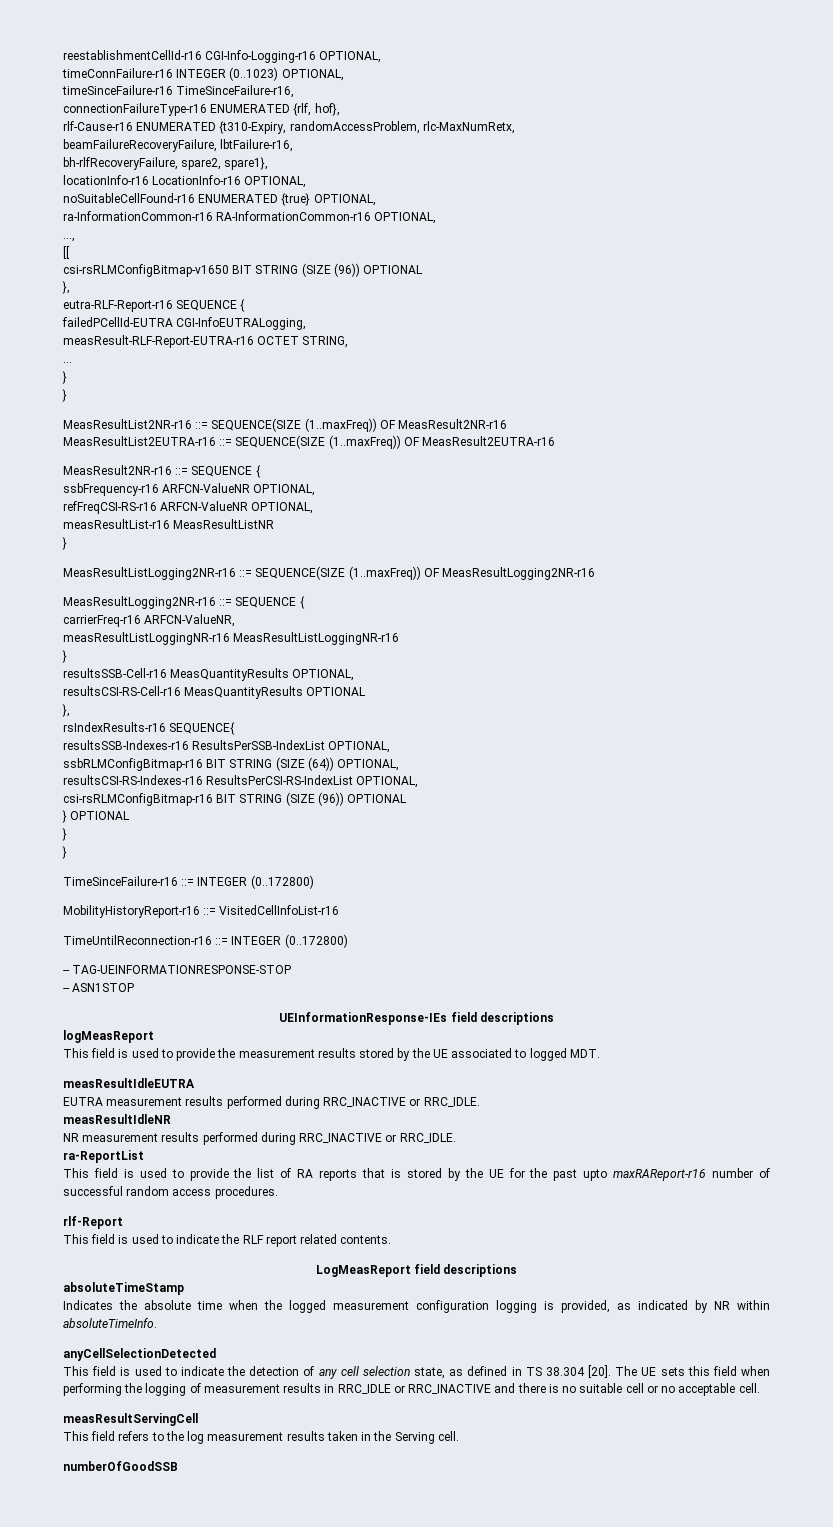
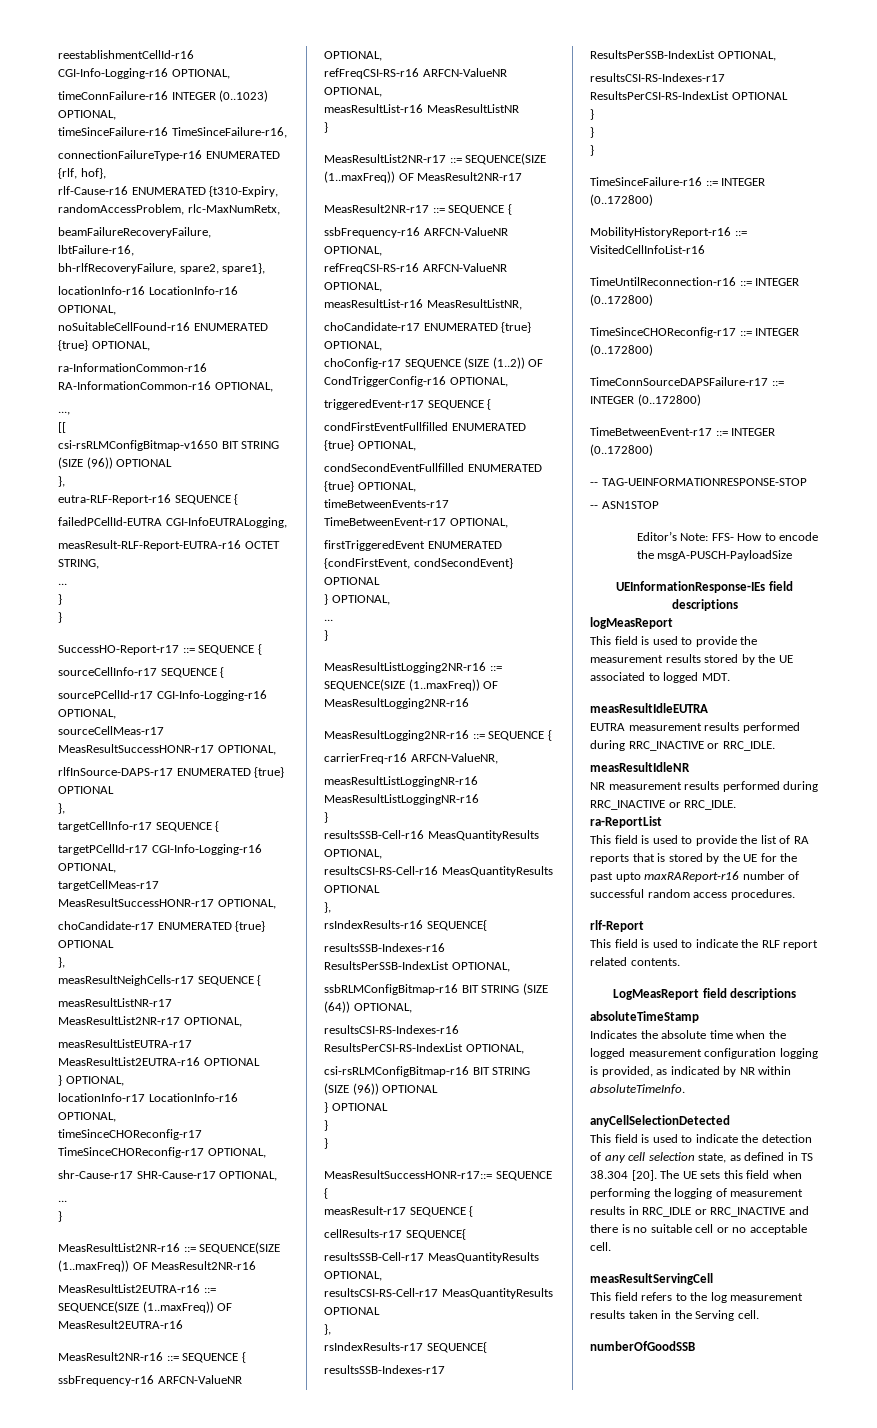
+ SuccessHO-Report-r17 ::= SEQUENCE {
+ sourceCellInfo-r17 SEQUENCE {
+ sourcePCellId-r17 CGI-Info-Logging-r16 OPTIONAL,
+ sourceCellMeas-r17 MeasResultSuccessHONR-r17 OPTIONAL,
+ rlfInSource-DAPS-r17 ENUMERATED {true} OPTIONAL
+ },
+ targetCellInfo-r17 SEQUENCE {
+ targetPCellId-r17 CGI-Info-Logging-r16 OPTIONAL,
+ targetCellMeas-r17 MeasResultSuccessHONR-r17 OPTIONAL,
+ choCandidate-r17 ENUMERATED {true} OPTIONAL
+ },
+ measResultNeighCells-r17 SEQUENCE {
+ measResultListNR-r17 MeasResultList2NR-r17 OPTIONAL,
+ measResultListEUTRA-r17 MeasResultList2EUTRA-r16 OPTIONAL
+ } OPTIONAL,
+ locationInfo-r17 LocationInfo-r16 OPTIONAL,
+ timeSinceCHOReconfig-r17 TimeSinceCHOReconfig-r17 OPTIONAL,
+ shr-Cause-r17 SHR-Cause-r17 OPTIONAL,
+ ...
+ }
+ MeasResultList2NR-r17 ::= SEQUENCE(SIZE (1..maxFreq)) OF MeasResult2NR-r17
+ MeasResult2NR-r17 ::= SEQUENCE {
+ ssbFrequency-r16 ARFCN-ValueNR OPTIONAL,
+ refFreqCSI-RS-r16 ARFCN-ValueNR OPTIONAL,
+ measResultList-r16 MeasResultListNR,
+ choCandidate-r17 ENUMERATED {true} OPTIONAL,
+ choConfig-r17 SEQUENCE (SIZE (1..2)) OF CondTriggerConfig-r16 OPTIONAL,
+ triggeredEvent-r17 SEQUENCE {
+ condFirstEventFullfilled ENUMERATED {true} OPTIONAL,
+ condSecondEventFullfilled ENUMERATED {true} OPTIONAL,
+ timeBetweenEvents-r17 TimeBetweenEvent-r17 OPTIONAL,
+ firstTriggeredEvent ENUMERATED {condFirstEvent, condSecondEvent} OPTIONAL
+ } OPTIONAL,
+ ...
+ }
+ MeasResultSuccessHONR-r17::= SEQUENCE {
+ measResult-r17 SEQUENCE {
+ cellResults-r17 SEQUENCE{
+ resultsSSB-Cell-r17 MeasQuantityResults OPTIONAL,
+ resultsCSI-RS-Cell-r17 MeasQuantityResults OPTIONAL
+ },
+ rsIndexResults-r17 SEQUENCE{
+ resultsSSB-Indexes-r17 ResultsPerSSB-IndexList OPTIONAL,
+ resultsCSI-RS-Indexes-r17 ResultsPerCSI-RS-IndexList OPTIONAL
+ }
+ }
+ }
+ TimeSinceCHOReconfig-r17 ::= INTEGER (0..172800)
+ TimeConnSourceDAPSFailure-r17 ::= INTEGER (0..172800)
+ TimeBetweenEvent-r17 ::= INTEGER (0..172800)
  -- TAG-UEINFORMATIONRESPONSE-STOP
  -- ASN1STOP
+ Editor’s Note: FFS- How to encode the msgA-PUSCH-PayloadSize

